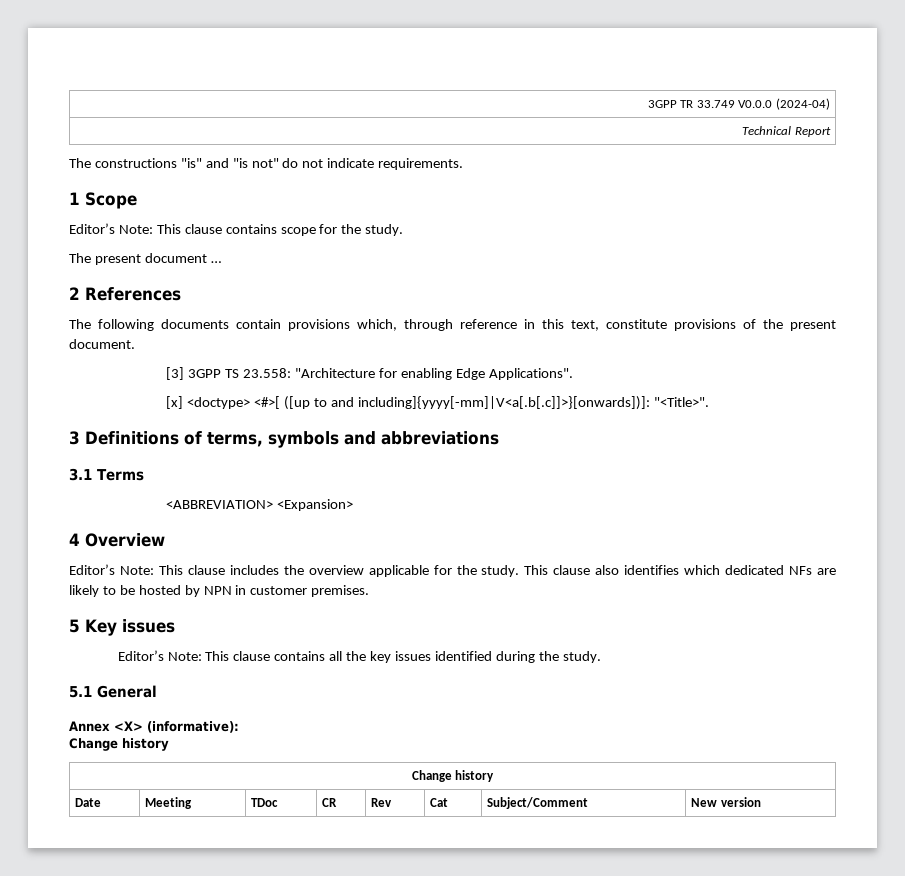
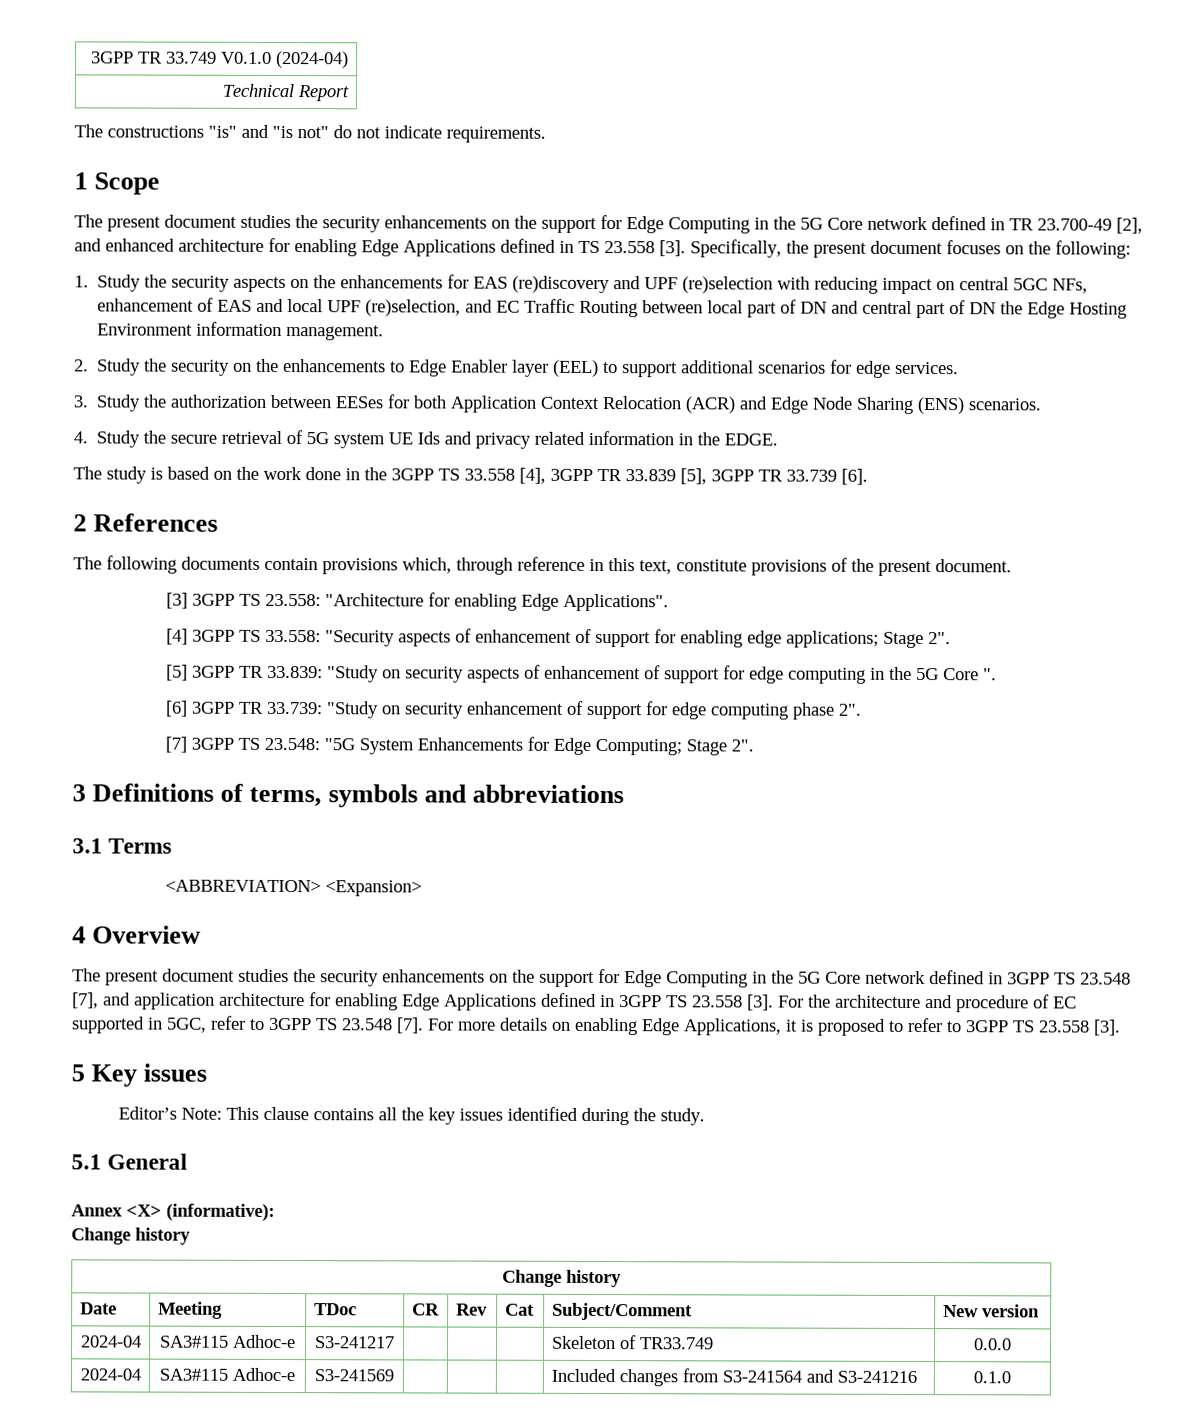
- 3GPP TR 33.749 V0.0.0 (2024-04)
+ 3GPP TR 33.749 V0.1.0 (2024-04)
- Editor’s Note: This clause contains scope for the study.
- The present document …
+ The present document studies the security enhancements on the support for Edge Computing in the 5G Core network defined in TR 23.700-49 [2], and enhanced architecture for enabling Edge Applications defined in TS 23.558 [3]. Specifically, the present document focuses on the following:
+ 1. Study the security aspects on the enhancements for EAS (re)discovery and UPF (re)selection with reducing impact on central 5GC NFs, enhancement of EAS and local UPF (re)selection, and EC Traffic Routing between local part of DN and central part of DN the Edge Hosting Environment information management.
+ 2. Study the security on the enhancements to Edge Enabler layer (EEL) to support additional scenarios for edge services.
+ 3. Study the authorization between EESes for both Application Context Relocation (ACR) and Edge Node Sharing (ENS) scenarios.
+ 4. Study the secure retrieval of 5G system UE Ids and privacy related information in the EDGE.
+ The study is based on the work done in the 3GPP TS 33.558 [4], 3GPP TR 33.839 [5], 3GPP TR 33.739 [6].
- [x] <doctype> <#>[ ([up to and including]{yyyy[-mm]|V<a[.b[.c]]>}[onwards])]: "<Title>".
+ [4] 3GPP TS 33.558: "Security aspects of enhancement of support for enabling edge applications; Stage 2".
+ [5] 3GPP TR 33.839: "Study on security aspects of enhancement of support for edge computing in the 5G Core ".
+ [6] 3GPP TR 33.739: "Study on security enhancement of support for edge computing phase 2".
+ [7] 3GPP TS 23.548: "5G System Enhancements for Edge Computing; Stage 2".
- Editor’s Note: This clause includes the overview applicable for the study. This clause also identifies which dedicated NFs are likely to be hosted by NPN in customer premises.
+ The present document studies the security enhancements on the support for Edge Computing in the 5G Core network defined in 3GPP TS 23.548 [7], and application architecture for enabling Edge Applications defined in 3GPP TS 23.558 [3]. For the architecture and procedure of EC supported in 5GC, refer to 3GPP TS 23.548 [7]. For more details on enabling Edge Applications, it is proposed to refer to 3GPP TS 23.558 [3].
+ 2024-04 | SA3#115 Adhoc-e | S3-241217 | | | | Skeleton of TR33.749 | 0.0.0
+ 2024-04 | SA3#115 Adhoc-e | S3-241569 | | | | Included changes from S3-241564 and S3-241216 | 0.1.0

